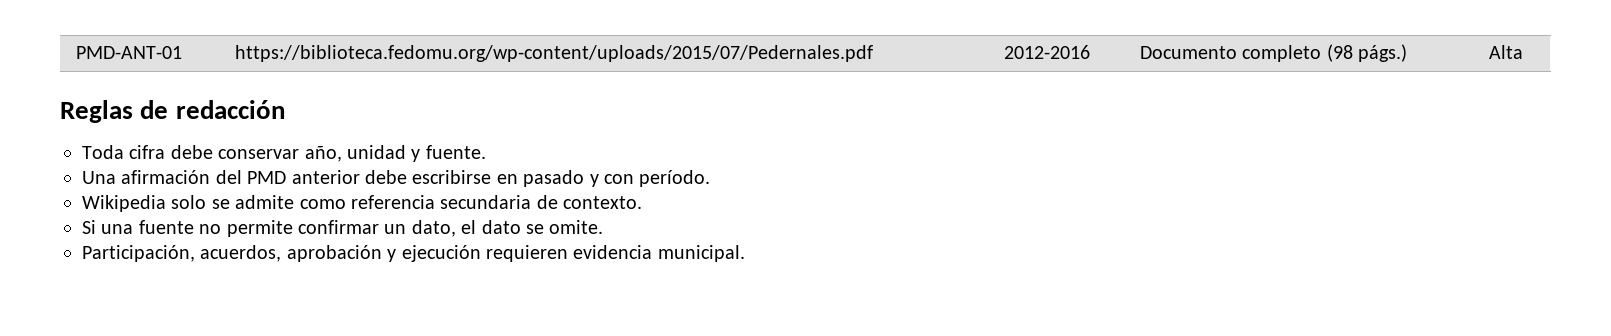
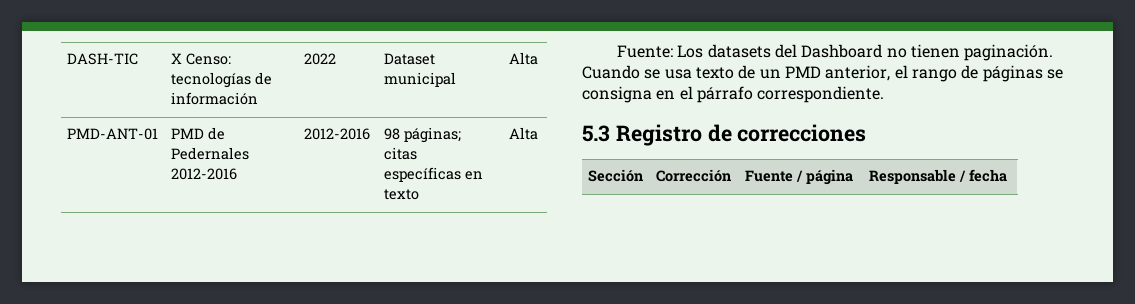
- PMD-ANT-01 | https://biblioteca.fedomu.org/wp-content/uploads/2015/07/Pedernales.pdf | 2012-2016 | Documento completo (98 págs.) | Alta
- Reglas de redacción
- Toda cifra debe conservar año, unidad y fuente.
- Una afirmación del PMD anterior debe escribirse en pasado y con período.
- Wikipedia solo se admite como referencia secundaria de contexto.
- Si una fuente no permite confirmar un dato, el dato se omite.
- Participación, acuerdos, aprobación y ejecución requieren evidencia municipal.
+ DASH-TIC | X Censo: tecnologías de información | 2022 | Dataset municipal | Alta
+ PMD-ANT-01 | PMD de Pedernales 2012-2016 | 2012-2016 | 98 páginas; citas específicas en texto | Alta
+ Fuente: Los datasets del Dashboard no tienen paginación. Cuando se usa texto de un PMD anterior, el rango de páginas se consigna en el párrafo correspondiente.
+ 5.3 Registro de correcciones
+ Sección | Corrección | Fuente / página | Responsable / fecha

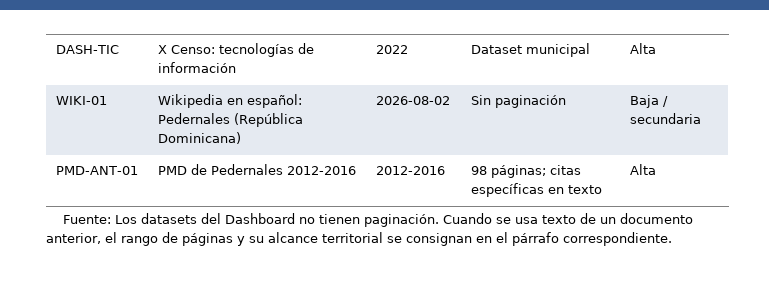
+ WIKI-01 | Wikipedia en español: Pedernales (República Dominicana) | 2026-08-02 | Sin paginación | Baja / secundaria
- Cuando se usa texto de un PMD anterior, el rango de páginas se consigna en el párrafo correspondiente.
- 5.3 Registro de correcciones
- Sección | Corrección | Fuente / página | Responsable / fecha
+ Cuando se usa texto de un documento anterior, el rango de páginas y su alcance territorial se consignan en el párrafo correspondiente.

